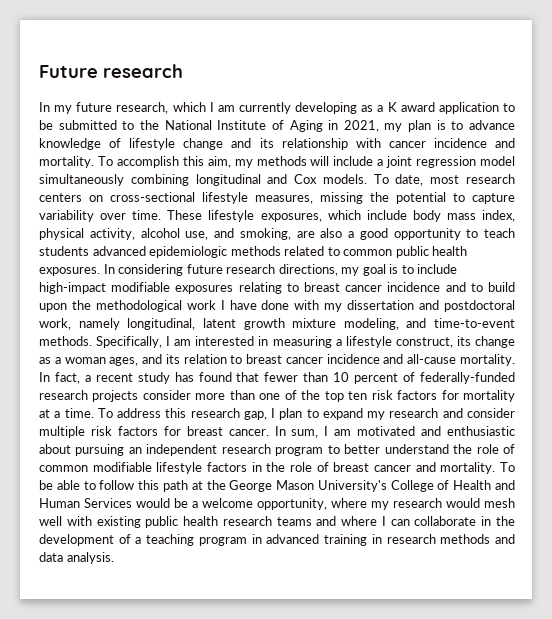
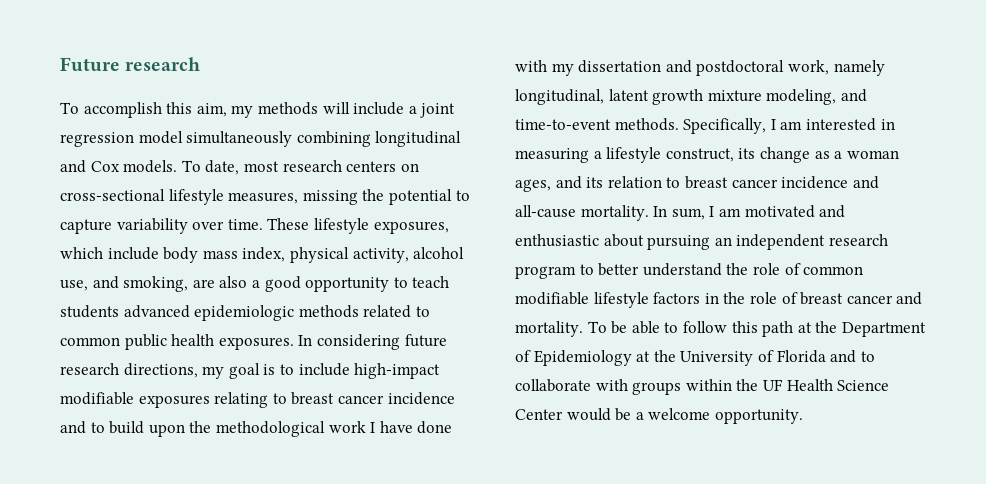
- In my future research, which I am currently developing as a K award application to be submitted to the National Institute of Aging in 2021, my plan is to advance knowledge of lifestyle change and its relationship with cancer incidence and mortality.
- In fact, a recent study has found that fewer than 10 percent of federally-funded research projects consider more than one of the top ten risk factors for mortality at a time. To address this research gap, I plan to expand my research and consider multiple risk factors for breast cancer. In sum, I am motivated and enthusiastic about pursuing an independent research program to better understand the role of common modifiable lifestyle factors in the role of breast cancer and mortality.
+ In sum, I am motivated and enthusiastic about pursuing an independent research program to better understand the role of common modifiable lifestyle factors in the role of breast cancer and mortality.
- To be able to follow this path at the George Mason University's College of Health and Human Services would be a welcome opportunity, where my research would mesh well with existing public health research teams and where I can collaborate in the development of a teaching program in advanced training in research methods and data analysis.
+ To be able to follow this path at the Department of Epidemiology at the University of Florida and to collaborate with groups within the UF Health Science Center would be a welcome opportunity.

